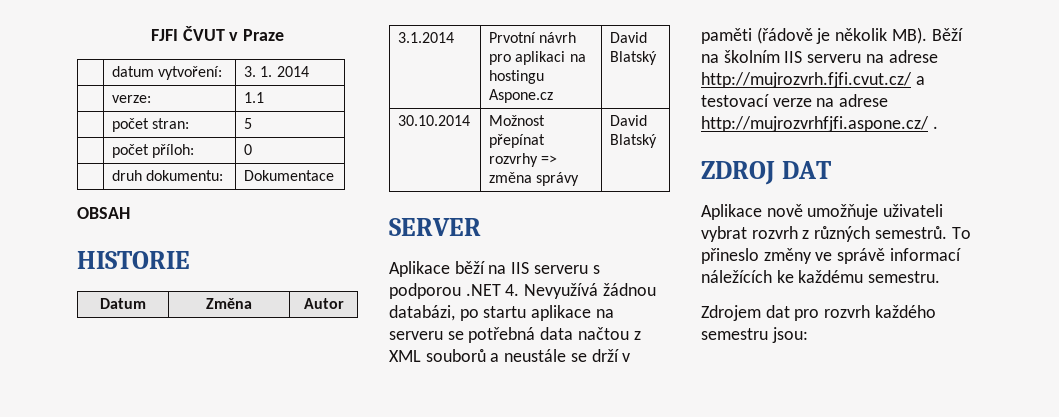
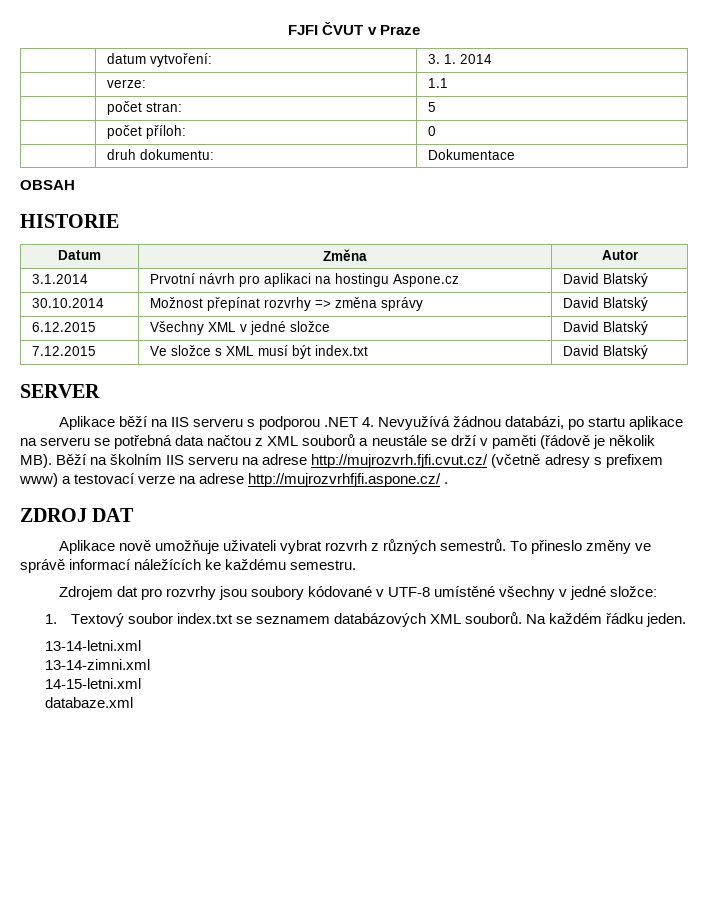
+ 6.12.2015 | Všechny XML v jedné složce | David Blatský
+ 7.12.2015 | Ve složce s XML musí být index.txt | David Blatský
- Aplikace běží na IIS serveru s podporou .NET 4. Nevyužívá žádnou databázi, po startu aplikace na serveru se potřebná data načtou z XML souborů a neustále se drží v paměti (řádově je několik MB). Běží na školním IIS serveru na adrese http://mujrozvrh.fjfi.cvut.cz/ a testovací verze na adrese http://mujrozvrhfjfi.aspone.cz/ .
+ Aplikace běží na IIS serveru s podporou .NET 4. Nevyužívá žádnou databázi, po startu aplikace na serveru se potřebná data načtou z XML souborů a neustále se drží v paměti (řádově je několik MB). Běží na školním IIS serveru na adrese http://mujrozvrh.fjfi.cvut.cz/ (včetně adresy s prefixem www) a testovací verze na adrese http://mujrozvrhfjfi.aspone.cz/ .
- Zdrojem dat pro rozvrh každého semestru jsou:
+ Zdrojem dat pro rozvrhy jsou soubory kódované v UTF-8 umístěné všechny v jedné složce:
+ 1. Textový soubor index.txt se seznamem databázových XML souborů. Na každém řádku jeden.
+ 13-14-letni.xml
+ 13-14-zimni.xml
+ 14-15-letni.xml
+ databaze.xml

